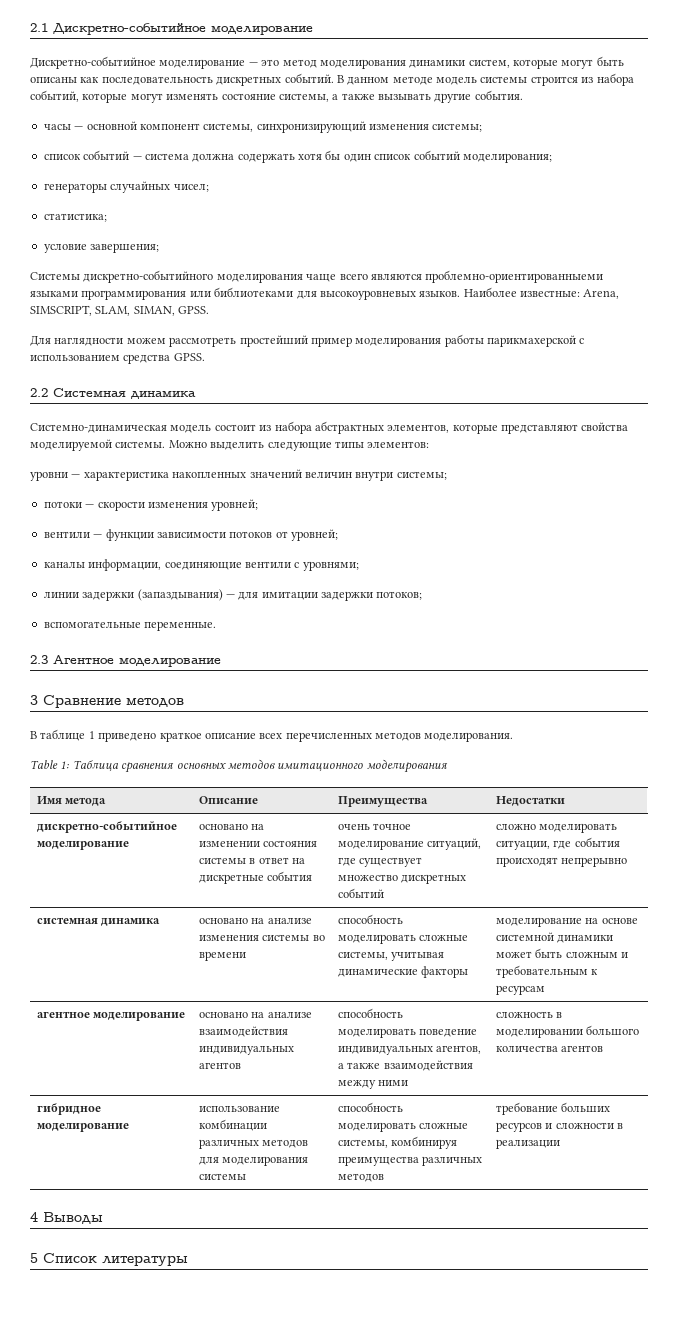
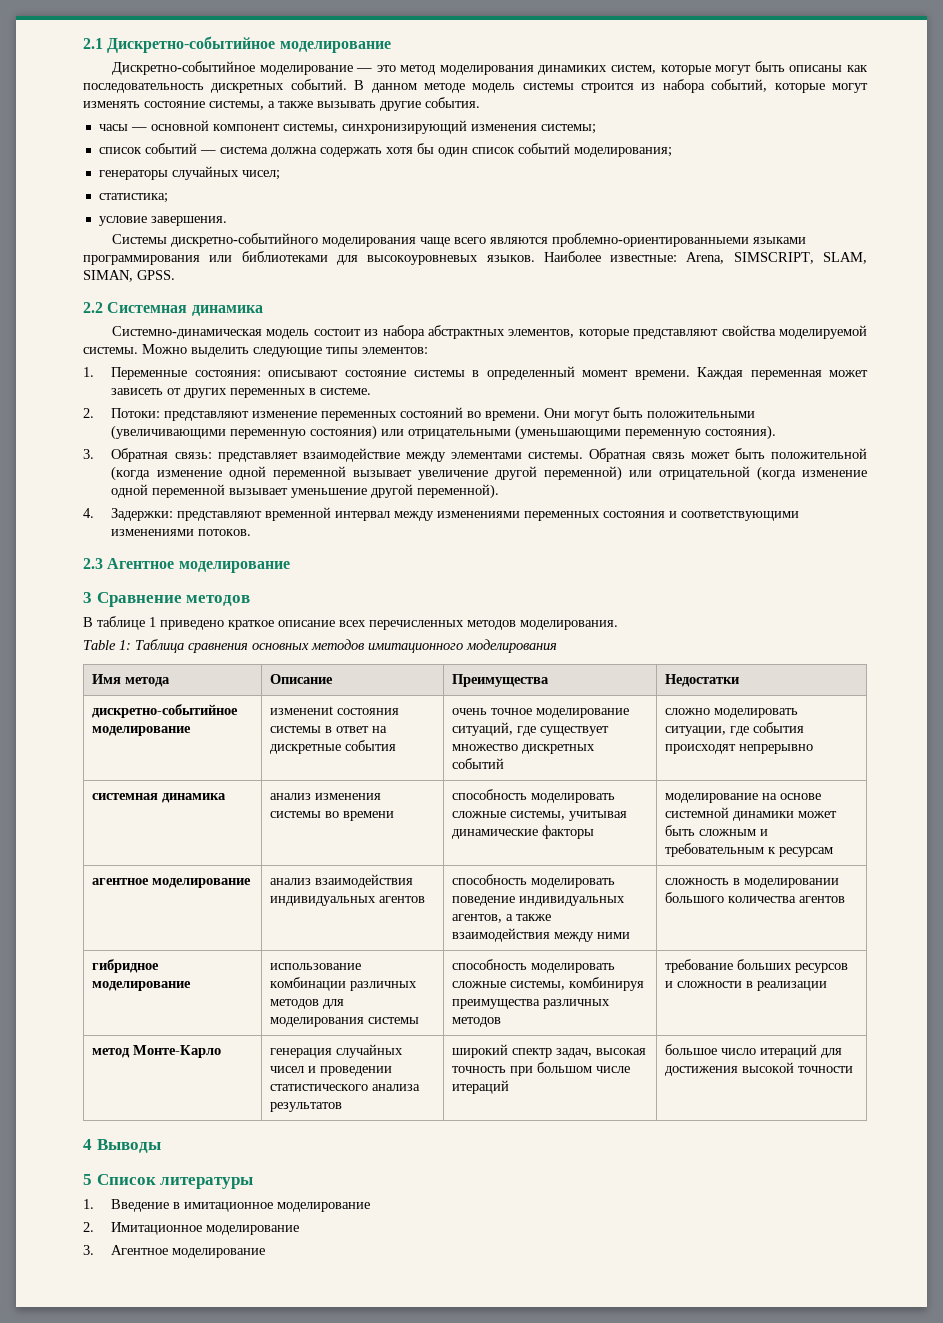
- Дискретно-событийное моделирование — это метод моделирования динамики систем, которые могут быть описаны как последовательность дискретных событий.
+ Дискретно-событийное моделирование — это метод моделирования динамиких систем, которые могут быть описаны как последовательность дискретных событий.
- условие завершения;
+ условие завершения.
- Для наглядности можем рассмотреть простейший пример моделирования работы парикмахерской с использованием средства GPSS.
- уровни — характеристика накопленных значений величин внутри системы;
- потоки — скорости изменения уровней;
- вентили — функции зависимости потоков от уровней;
- каналы информации, соединяющие вентили с уровнями;
- линии задержки (запаздывания) — для имитации задержки потоков;
- вспомогательные переменные.
+ 1. Переменные состояния: описывают состояние системы в определенный момент времени. Каждая переменная может зависеть от других переменных в системе.
+ 2. Потоки: представляют изменение переменных состояний во времени. Они могут быть положительными (увеличивающими переменную состояния) или отрицательными (уменьшающими переменную состояния).
+ 3. Обратная связь: представляет взаимодействие между элементами системы. Обратная связь может быть положительной (когда изменение одной переменной вызывает увеличение другой переменной) или отрицательной (когда изменение одной переменной вызывает уменьшение другой переменной).
+ 4. Задержки: представляют временной интервал между изменениями переменных состояния и соответствующими изменениями потоков.
- дискретно-событийное моделирование | основано на изменении состояния системы в ответ на дискретные события | очень точное моделирование ситуаций, где существует множество дискретных событий | cложно моделировать ситуации, где события происходят непрерывно
+ дискретно-событийное моделирование | изменениt состояния системы в ответ на дискретные события | очень точное моделирование ситуаций, где существует множество дискретных событий | cложно моделировать ситуации, где события происходят непрерывно
- системная динамика | основано на анализе изменения системы во времени | способность моделировать сложные системы, учитывая динамические факторы | моделирование на основе системной динамики может быть сложным и требовательным к ресурсам
+ системная динамика | анализ изменения системы во времени | способность моделировать сложные системы, учитывая динамические факторы | моделирование на основе системной динамики может быть сложным и требовательным к ресурсам
- агентное моделирование | основано на анализе взаимодействия индивидуальных агентов | способность моделировать поведение индивидуальных агентов, а также взаимодействия между ними | сложность в моделировании большого количества агентов
+ агентное моделирование | анализ взаимодействия индивидуальных агентов | способность моделировать поведение индивидуальных агентов, а также взаимодействия между ними | сложность в моделировании большого количества агентов
+ метод Монте-Карло | генерация случайных чисел и проведении статистического анализа результатов | широкий спектр задач, высокая точность при большом числе итераций | большое число итераций для достижения высокой точности
+ 1. Введение в имитационное моделирование
+ 2. Имитационное моделирование
+ 3. Агентное моделирование

